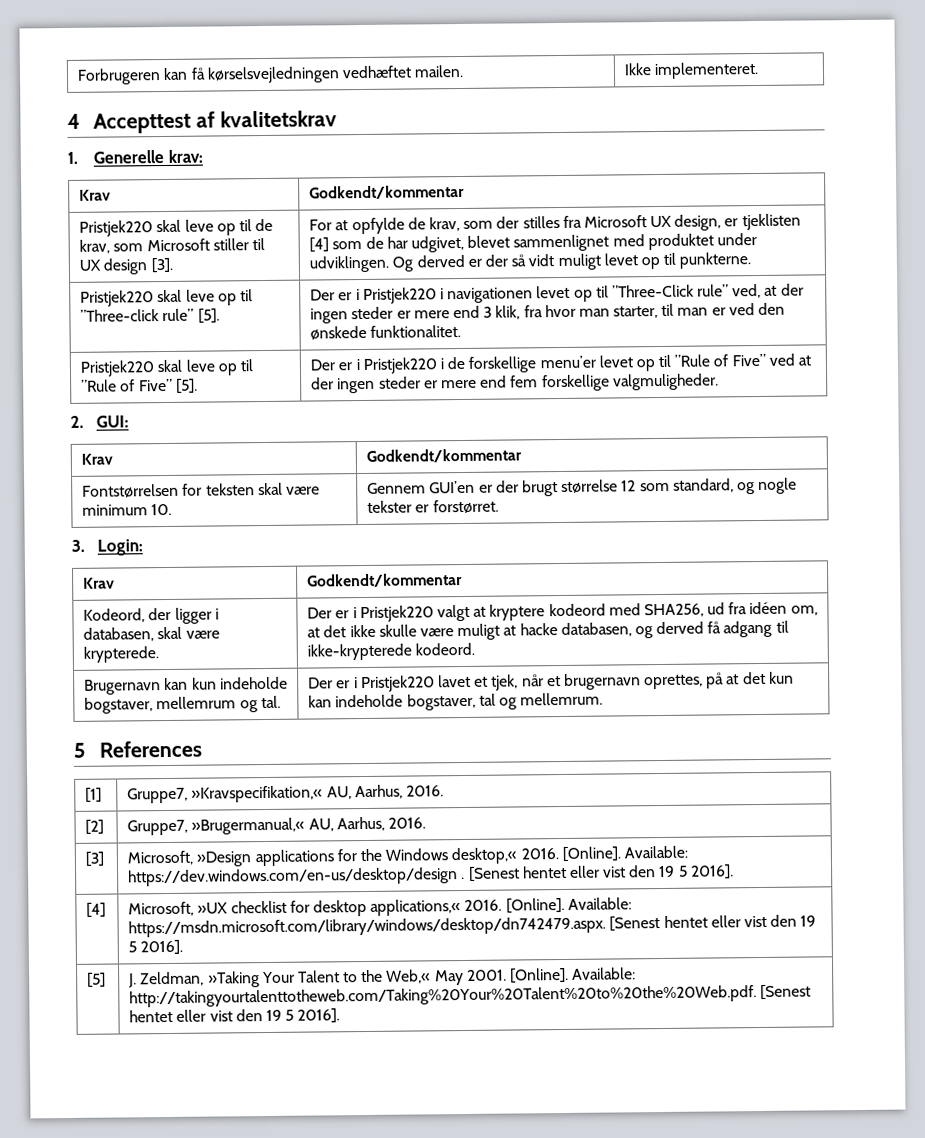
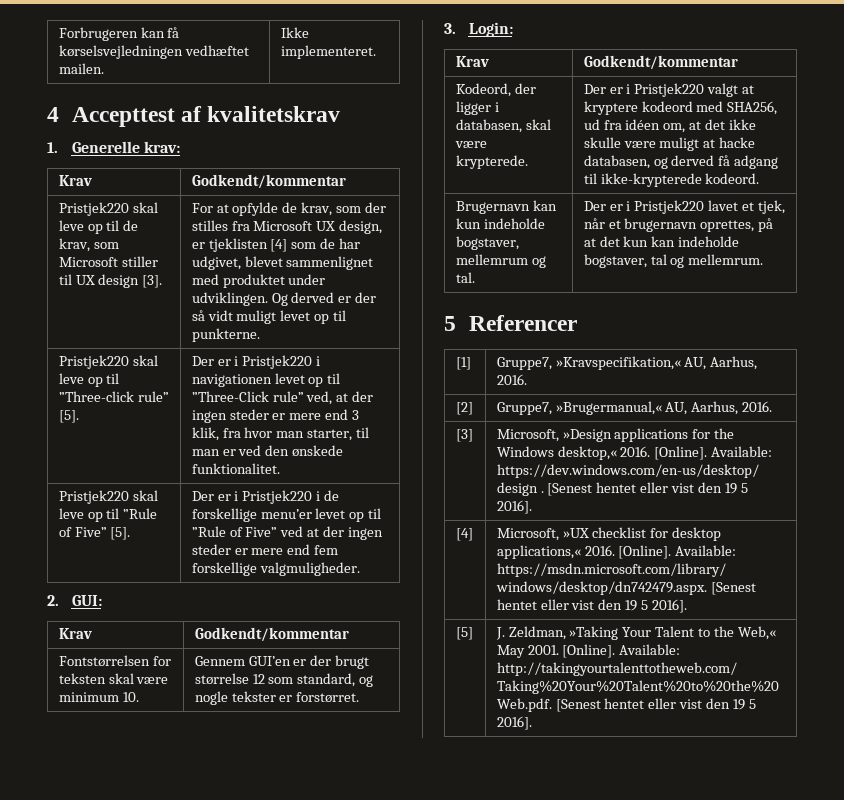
- 5 References
+ 5 Referencer

